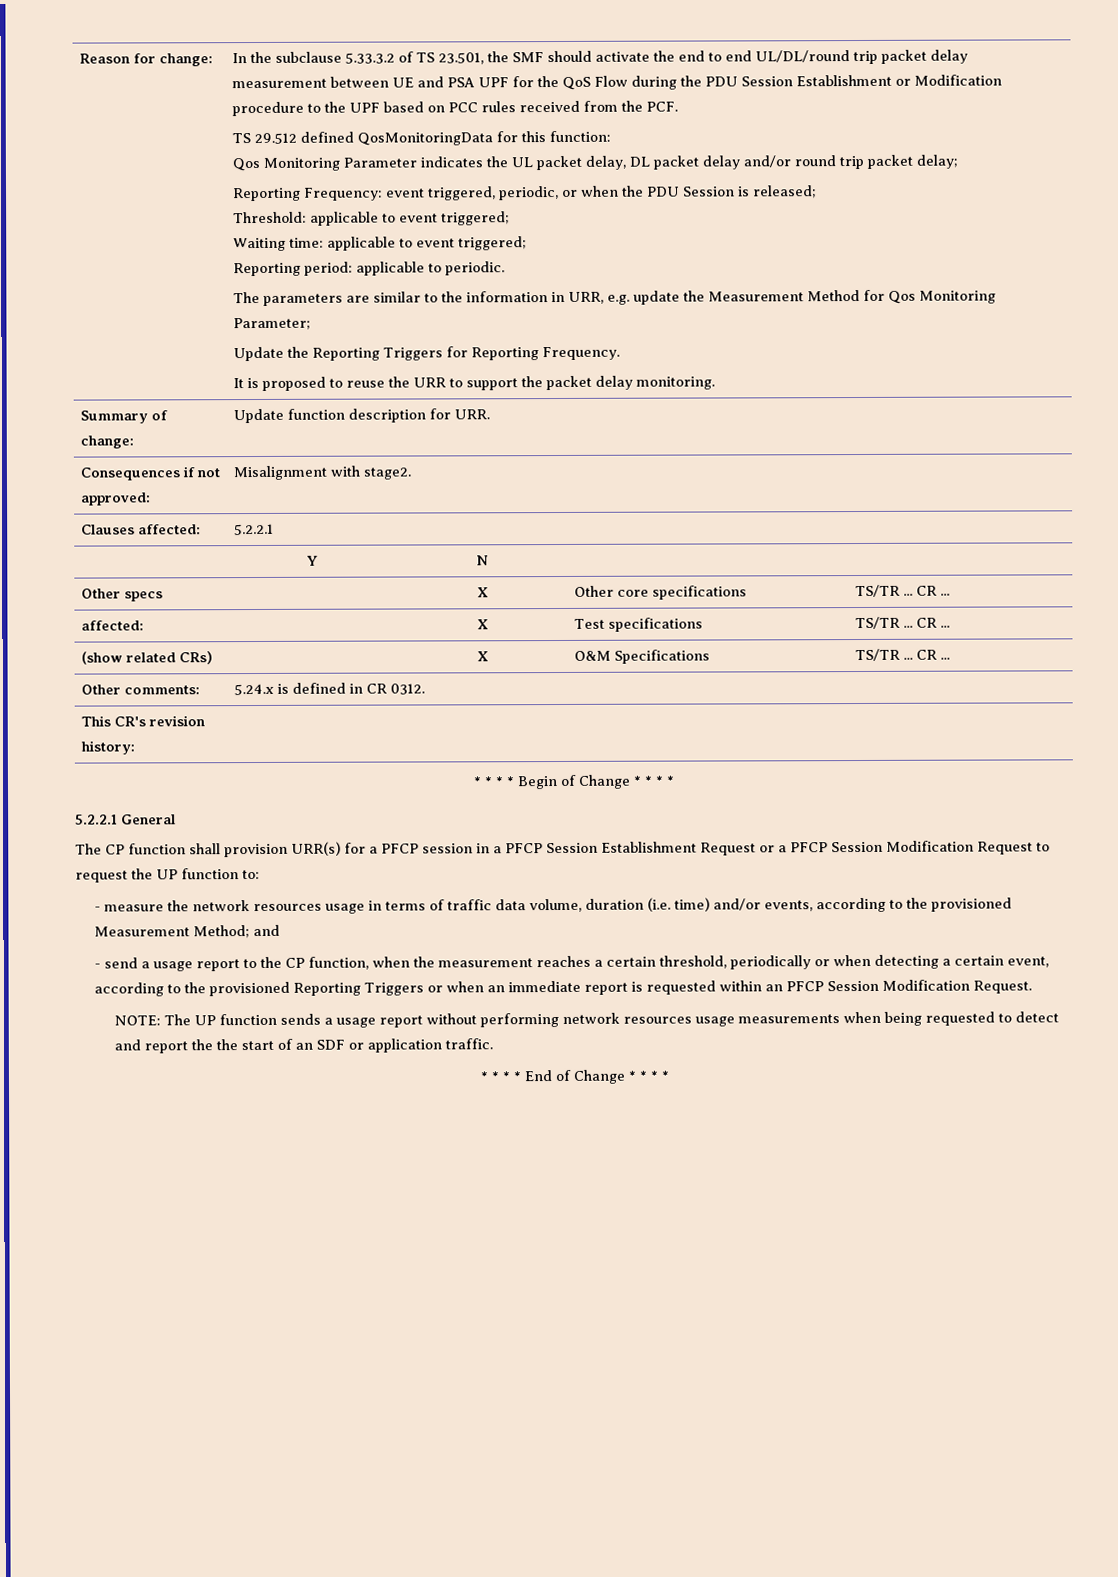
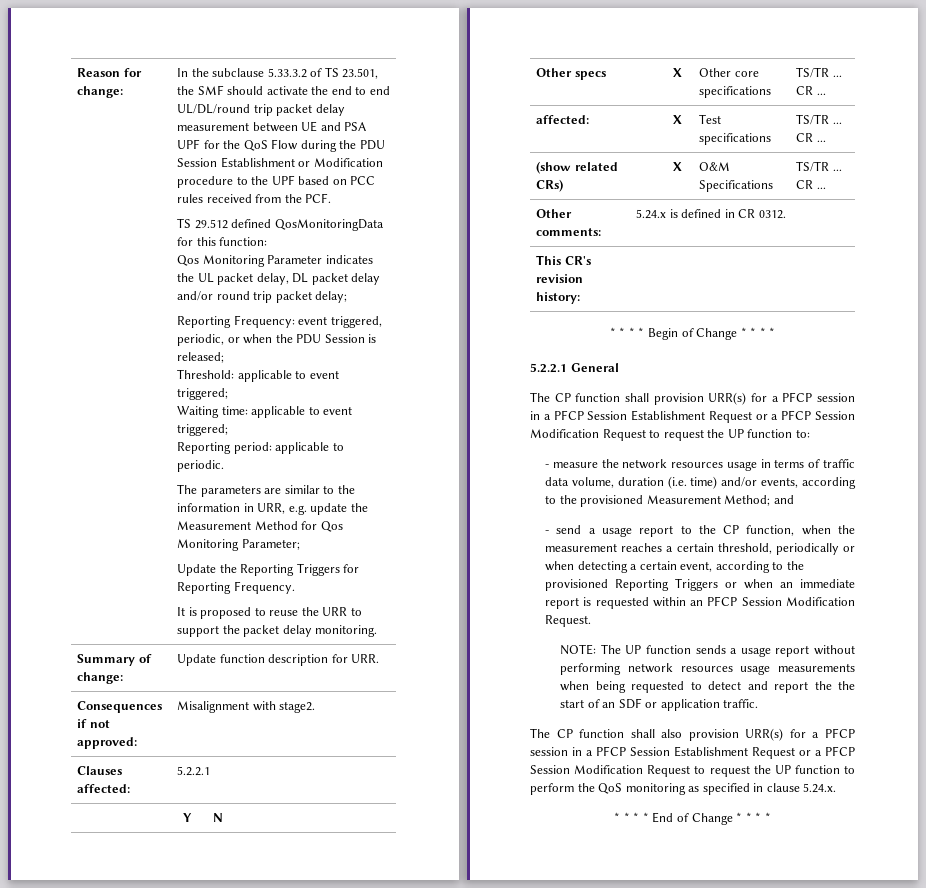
+ The CP function shall also provision URR(s) for a PFCP session in a PFCP Session Establishment Request or a PFCP Session Modification Request to request the UP function to perform the QoS monitoring as specified in clause 5.24.x.

